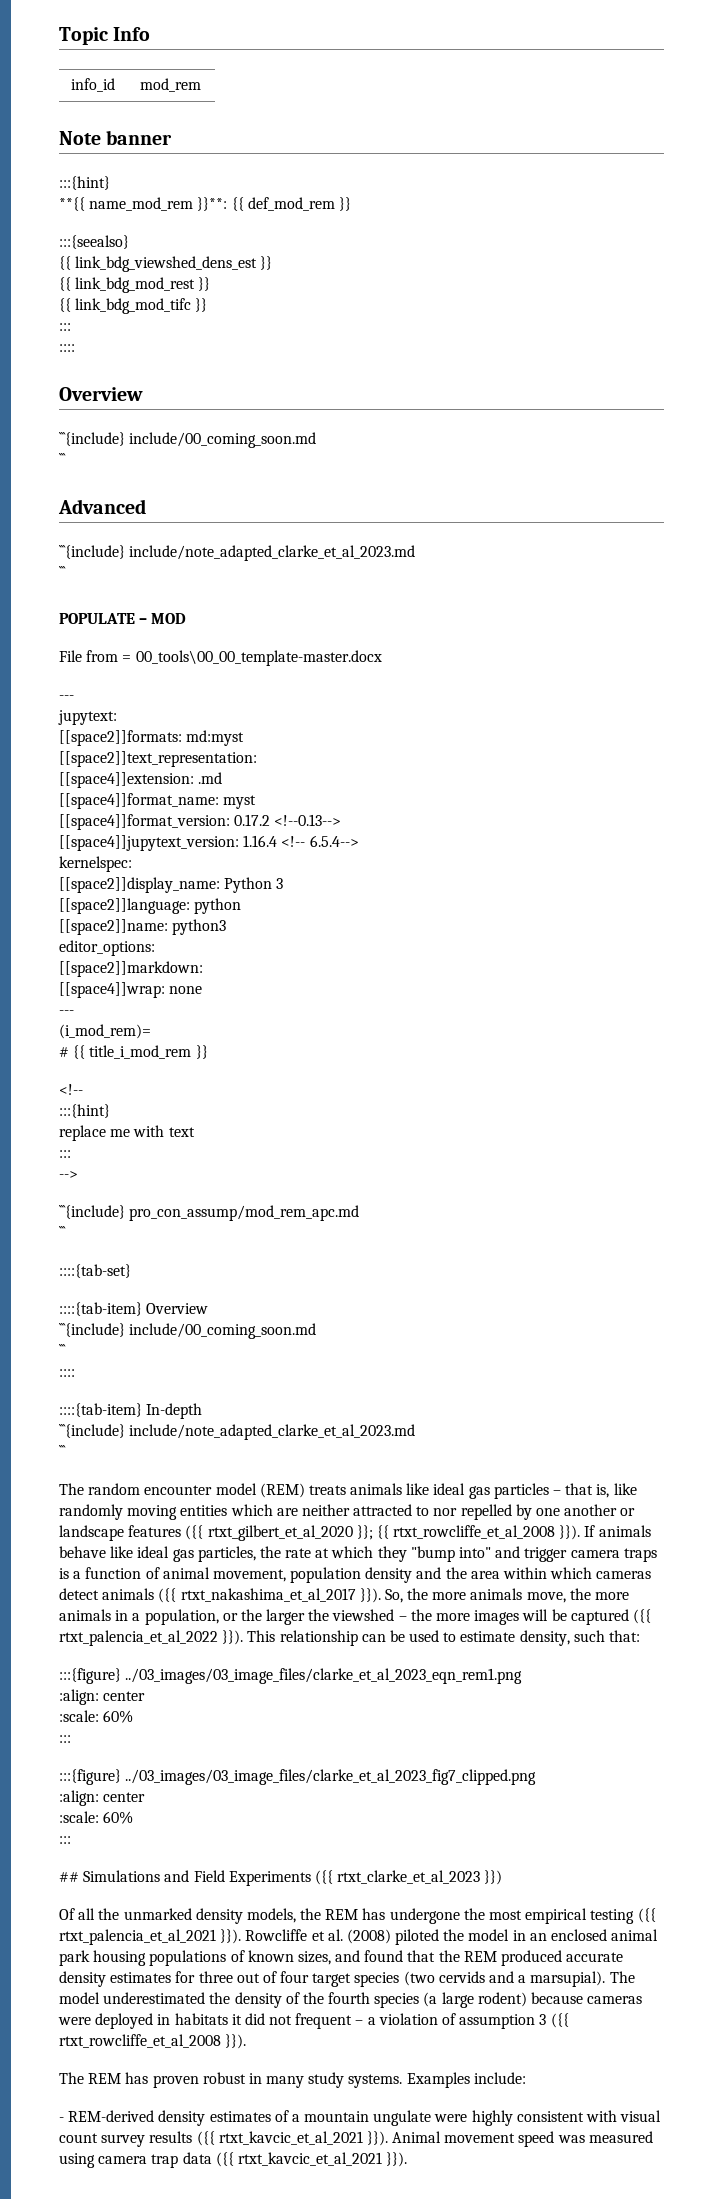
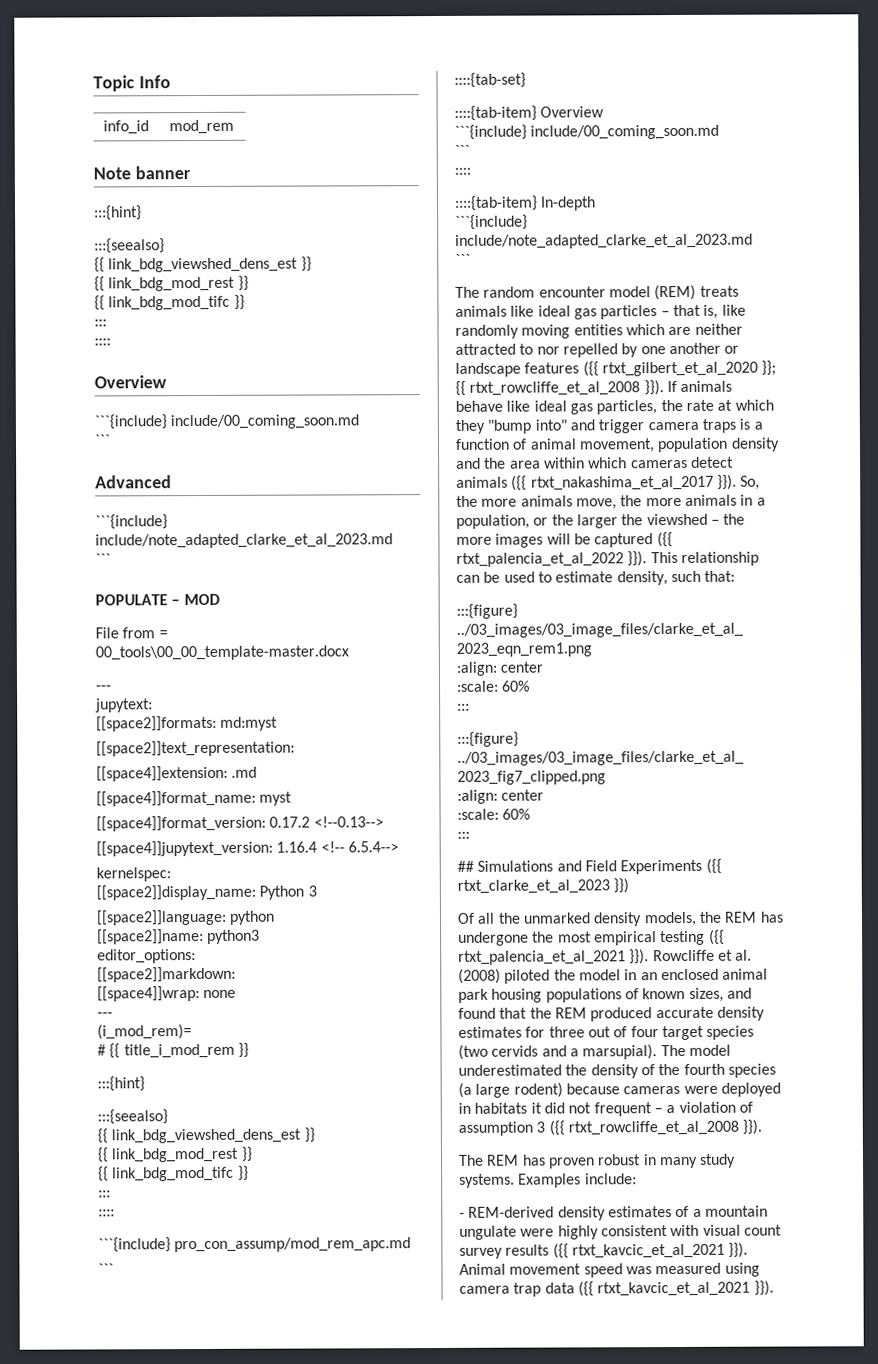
- **{{ name_mod_rem }}**: {{ def_mod_rem }}
  # {{ title_i_mod_rem }}
- <!--
  :::{hint}
- replace me with text
+ :::{seealso}
+ {{ link_bdg_viewshed_dens_est }}
+ {{ link_bdg_mod_rest }}
+ {{ link_bdg_mod_tifc }}
  :::
- -->
+ ::::

